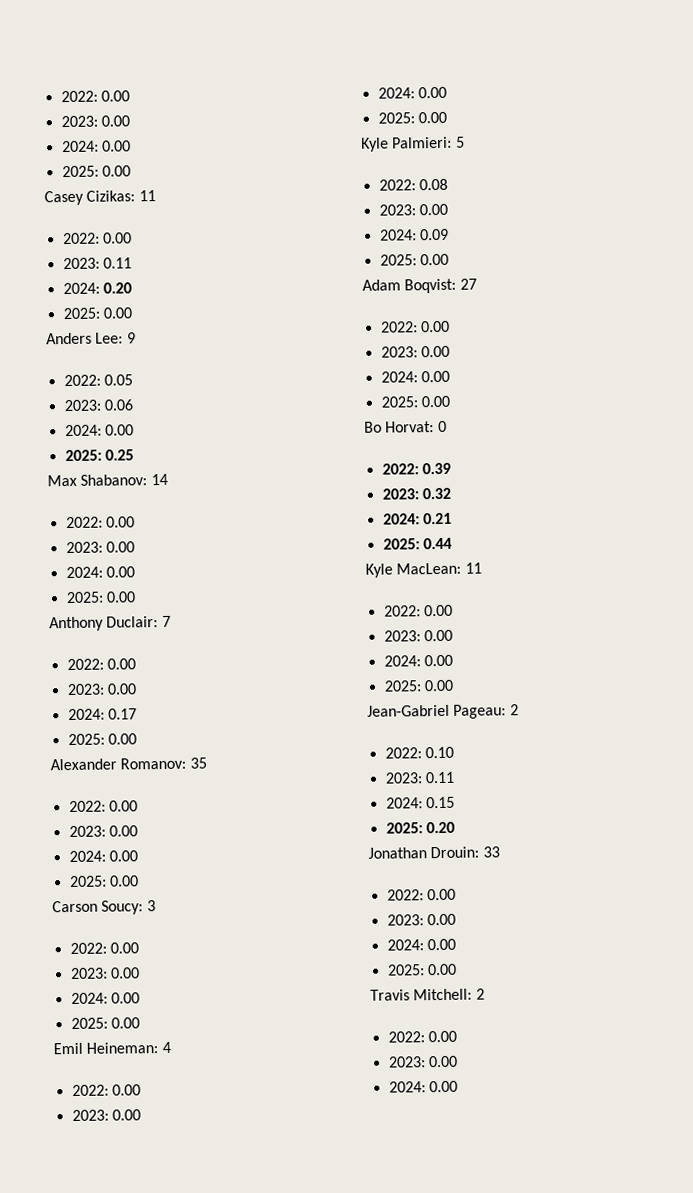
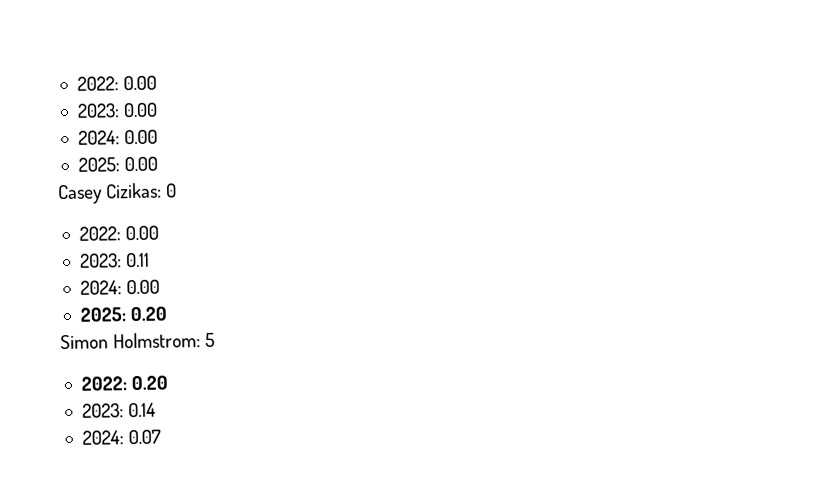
- Casey Cizikas: 11
+ Casey Cizikas: 0
  2022: 0.00
  2023: 0.11
- 2024: 0.20
- 2025: 0.00
- Anders Lee: 9
- 2022: 0.05
- 2023: 0.06
  2024: 0.00
- 2025: 0.25
- Max Shabanov: 14
- 2022: 0.00
- 2023: 0.00
- 2024: 0.00
- 2025: 0.00
- Anthony Duclair: 7
- 2022: 0.00
- 2023: 0.00
- 2024: 0.17
- 2025: 0.00
- Alexander Romanov: 35
- 2022: 0.00
- 2023: 0.00
- 2024: 0.00
- 2025: 0.00
- Carson Soucy: 3
- 2022: 0.00
- 2023: 0.00
- 2024: 0.00
- 2025: 0.00
- Emil Heineman: 4
- 2022: 0.00
- 2023: 0.00
- 2024: 0.00
- 2025: 0.00
- Kyle Palmieri: 5
- 2022: 0.08
- 2023: 0.00
- 2024: 0.09
- 2025: 0.00
- Adam Boqvist: 27
- 2022: 0.00
- 2023: 0.00
- 2024: 0.00
- 2025: 0.00
- Bo Horvat: 0
- 2022: 0.39
- 2023: 0.32
- 2024: 0.21
- 2025: 0.44
- Kyle MacLean: 11
- 2022: 0.00
- 2023: 0.00
- 2024: 0.00
- 2025: 0.00
- Jean-Gabriel Pageau: 2
- 2022: 0.10
- 2023: 0.11
- 2024: 0.15
- Jonathan Drouin: 33
- 2022: 0.00
- 2023: 0.00
- 2024: 0.00
- 2025: 0.00
- Travis Mitchell: 2
- 2022: 0.00
- 2023: 0.00
- 2024: 0.00
+ Simon Holmstrom: 5
+ 2022: 0.20
+ 2023: 0.14
+ 2024: 0.07

